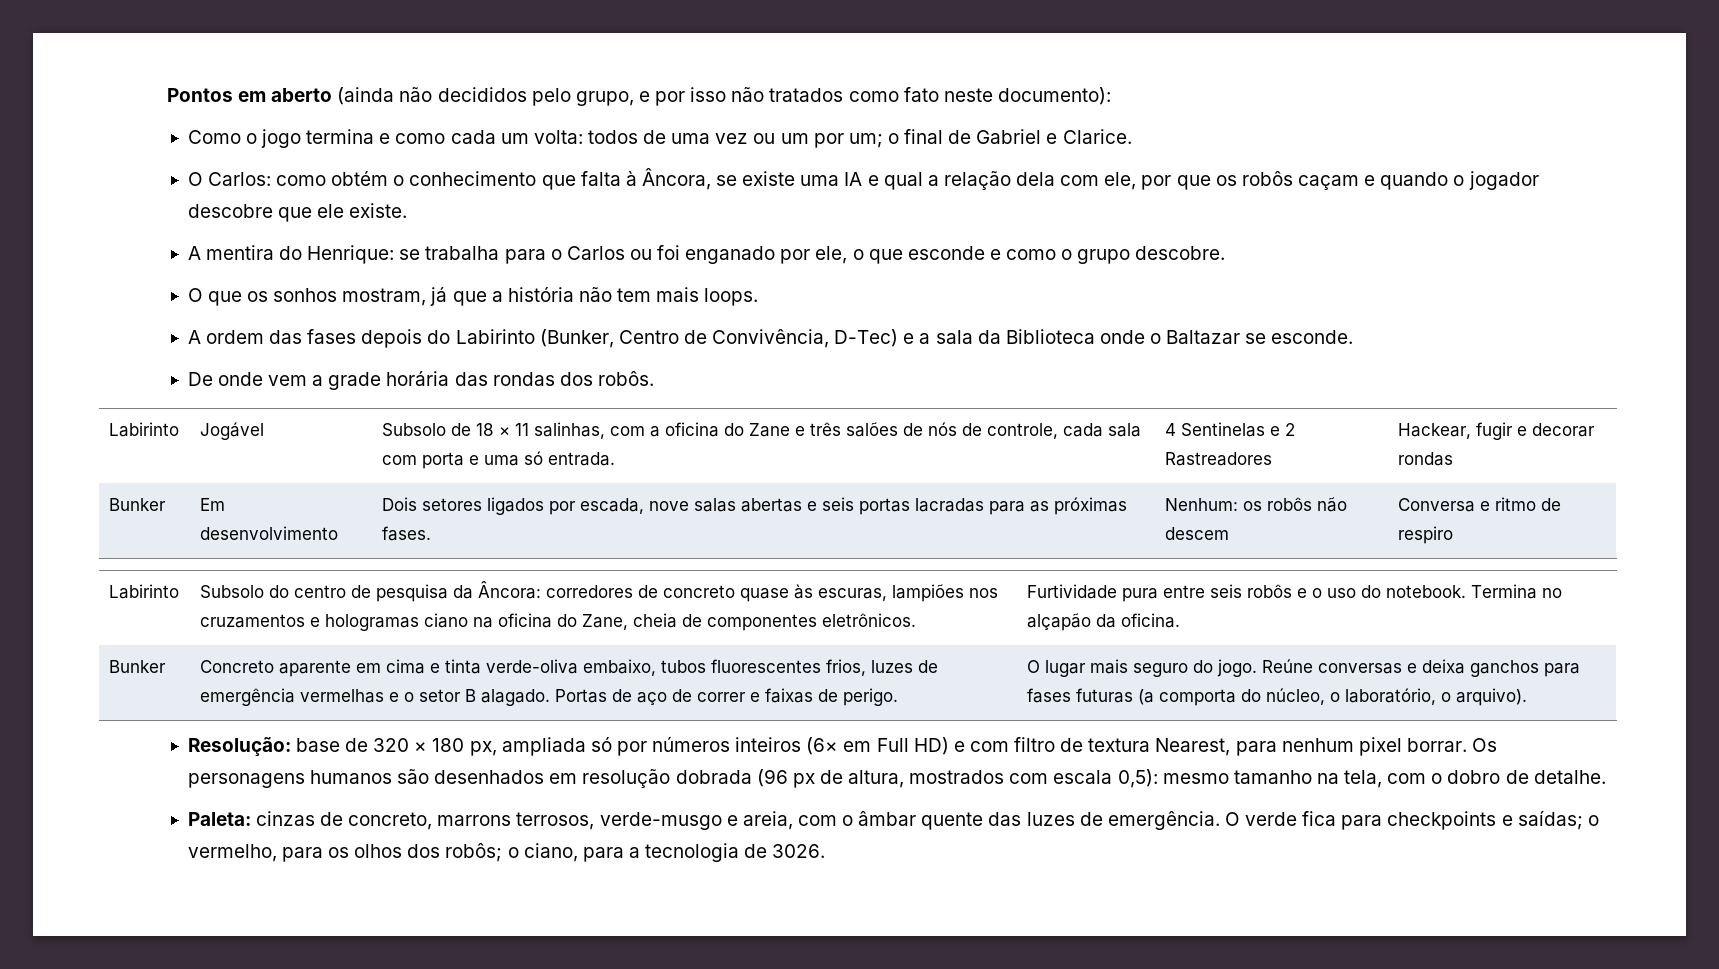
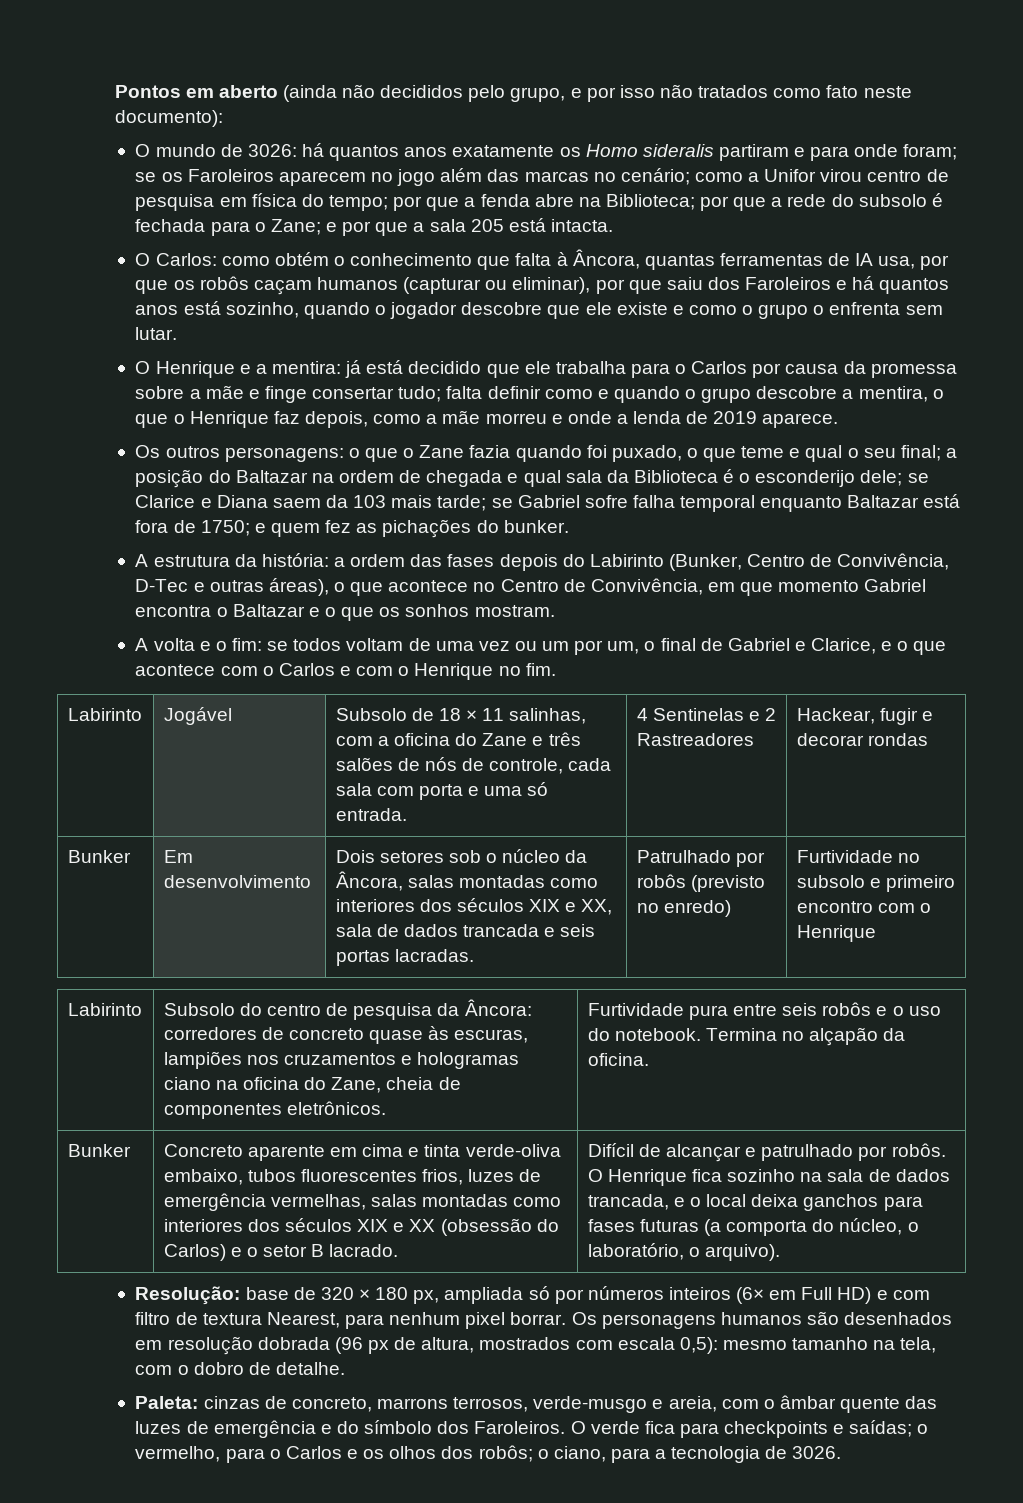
- Como o jogo termina e como cada um volta: todos de uma vez ou um por um; o final de Gabriel e Clarice.
+ O mundo de 3026: há quantos anos exatamente os Homo sideralis partiram e para onde foram; se os Faroleiros aparecem no jogo além das marcas no cenário; como a Unifor virou centro de pesquisa em física do tempo; por que a fenda abre na Biblioteca; por que a rede do subsolo é fechada para o Zane; e por que a sala 205 está intacta.
- O Carlos: como obtém o conhecimento que falta à Âncora, se existe uma IA e qual a relação dela com ele, por que os robôs caçam e quando o jogador descobre que ele existe.
- A mentira do Henrique: se trabalha para o Carlos ou foi enganado por ele, o que esconde e como o grupo descobre.
- O que os sonhos mostram, já que a história não tem mais loops.
- A ordem das fases depois do Labirinto (Bunker, Centro de Convivência, D-Tec) e a sala da Biblioteca onde o Baltazar se esconde.
- De onde vem a grade horária das rondas dos robôs.
+ O Carlos: como obtém o conhecimento que falta à Âncora, quantas ferramentas de IA usa, por que os robôs caçam humanos (capturar ou eliminar), por que saiu dos Faroleiros e há quantos anos está sozinho, quando o jogador descobre que ele existe e como o grupo o enfrenta sem lutar.
+ O Henrique e a mentira: já está decidido que ele trabalha para o Carlos por causa da promessa sobre a mãe e finge consertar tudo; falta definir como e quando o grupo descobre a mentira, o que o Henrique faz depois, como a mãe morreu e onde a lenda de 2019 aparece.
+ Os outros personagens: o que o Zane fazia quando foi puxado, o que teme e qual o seu final; a posição do Baltazar na ordem de chegada e qual sala da Biblioteca é o esconderijo dele; se Clarice e Diana saem da 103 mais tarde; se Gabriel sofre falha temporal enquanto Baltazar está fora de 1750; e quem fez as pichações do bunker.
+ A estrutura da história: a ordem das fases depois do Labirinto (Bunker, Centro de Convivência, D-Tec e outras áreas), o que acontece no Centro de Convivência, em que momento Gabriel encontra o Baltazar e o que os sonhos mostram.
+ A volta e o fim: se todos voltam de uma vez ou um por um, o final de Gabriel e Clarice, e o que acontece com o Carlos e com o Henrique no fim.
- Dois setores ligados por escada, nove salas abertas e seis portas lacradas para as próximas fases. | Nenhum: os robôs não descem | Conversa e ritmo de respiro
+ Dois setores sob o núcleo da Âncora, salas montadas como interiores dos séculos XIX e XX, sala de dados trancada e seis portas lacradas. | Patrulhado por robôs (previsto no enredo) | Furtividade no subsolo e primeiro encontro com o Henrique
- Concreto aparente em cima e tinta verde-oliva embaixo, tubos fluorescentes frios, luzes de emergência vermelhas e o setor B alagado. Portas de aço de correr e faixas de perigo. | O lugar mais seguro do jogo. Reúne conversas e deixa ganchos para fases futuras (a comporta do núcleo, o laboratório, o arquivo).
+ Concreto aparente em cima e tinta verde-oliva embaixo, tubos fluorescentes frios, luzes de emergência vermelhas, salas montadas como interiores dos séculos XIX e XX (obsessão do Carlos) e o setor B lacrado. | Difícil de alcançar e patrulhado por robôs. O Henrique fica sozinho na sala de dados trancada, e o local deixa ganchos para fases futuras (a comporta do núcleo, o laboratório, o arquivo).
- Paleta: cinzas de concreto, marrons terrosos, verde-musgo e areia, com o âmbar quente das luzes de emergência.
+ Paleta: cinzas de concreto, marrons terrosos, verde-musgo e areia, com o âmbar quente das luzes de emergência e do símbolo dos Faroleiros.
- O verde fica para checkpoints e saídas; o vermelho, para os olhos dos robôs; o ciano, para a tecnologia de 3026.
+ O verde fica para checkpoints e saídas; o vermelho, para o Carlos e os olhos dos robôs; o ciano, para a tecnologia de 3026.

